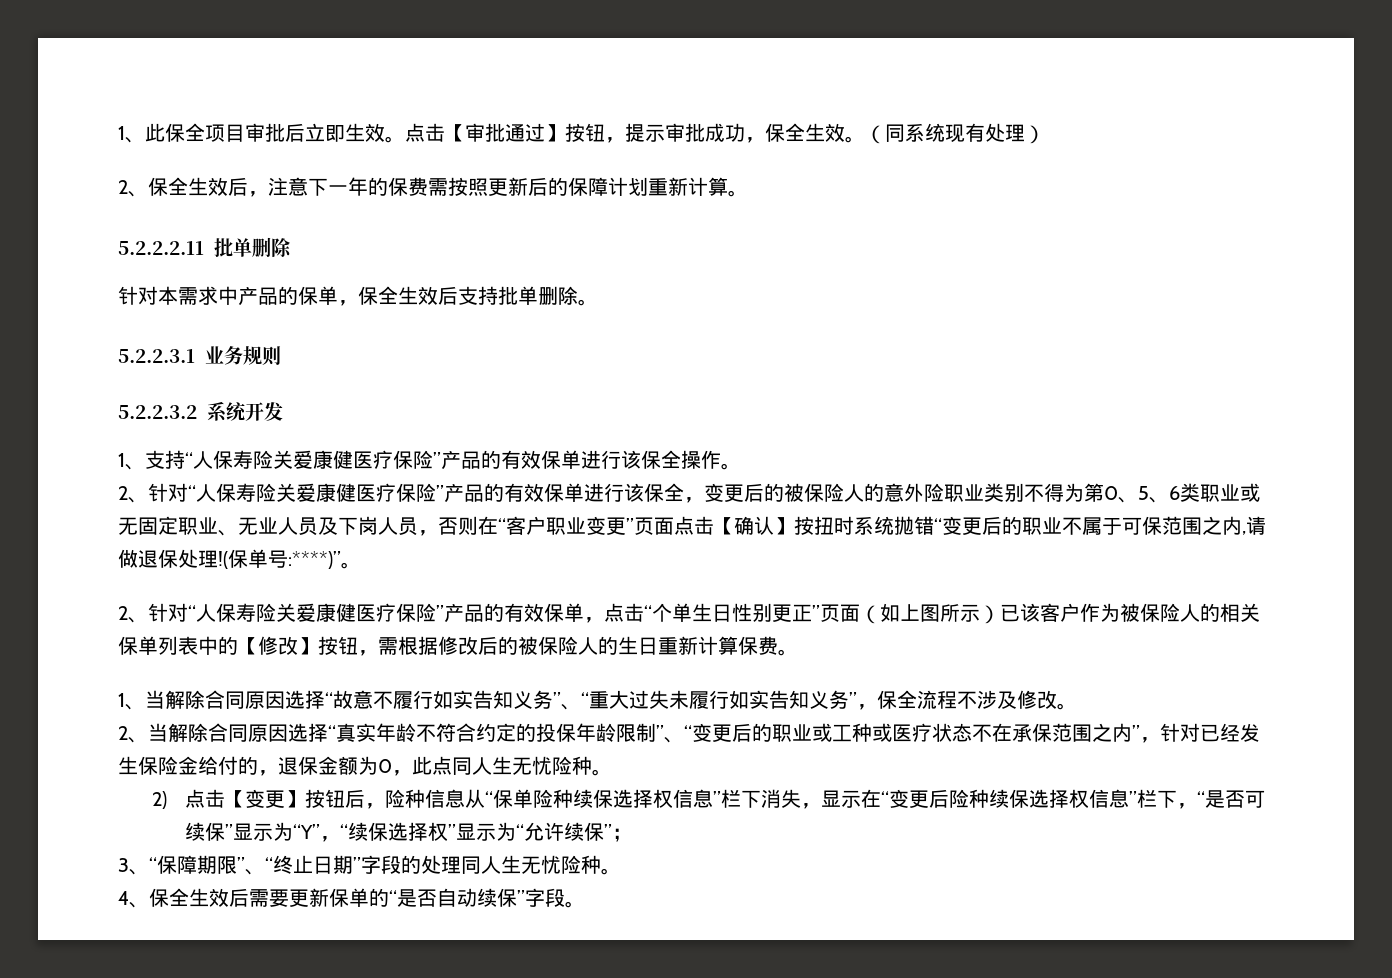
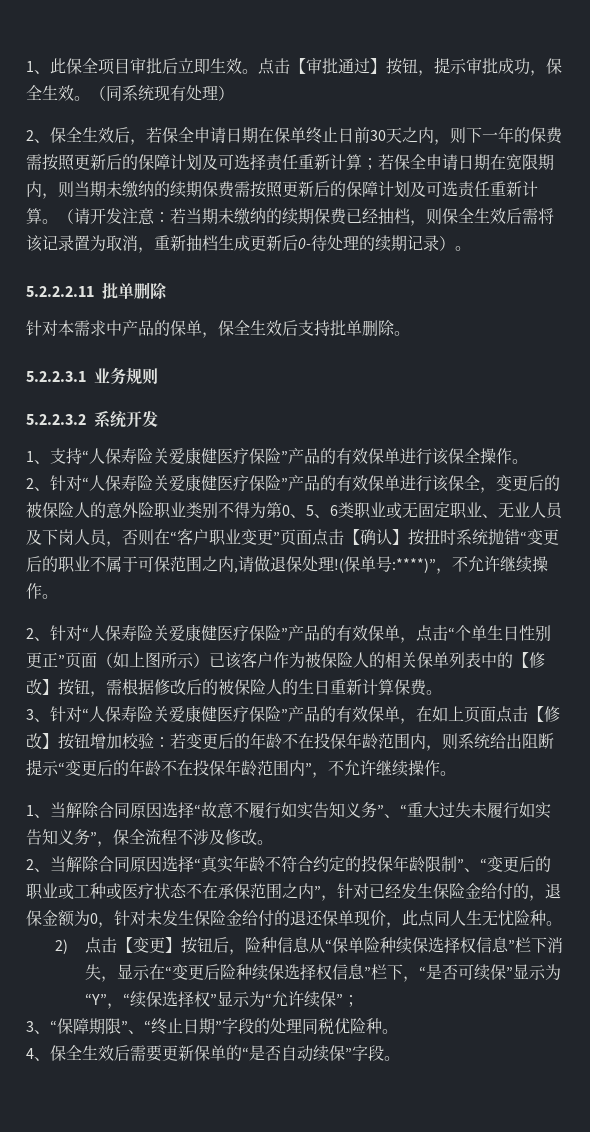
- 2、保全生效后，注意下一年的保费需按照更新后的保障计划重新计算。
+ 2、保全生效后，若保全申请日期在保单终止日前30天之内，则下一年的保费需按照更新后的保障计划及可选择责任重新计算；若保全申请日期在宽限期内，则当期未缴纳的续期保费需按照更新后的保障计划及可选责任重新计算。（请开发注意：若当期未缴纳的续期保费已经抽档，则保全生效后需将该记录置为取消，重新抽档生成更新后0-待处理的续期记录）。
- 2、针对“人保寿险关爱康健医疗保险”产品的有效保单进行该保全，变更后的被保险人的意外险职业类别不得为第0、5、6类职业或无固定职业、无业人员及下岗人员，否则在“客户职业变更”页面点击【确认】按扭时系统抛错“变更后的职业不属于可保范围之内,请做退保处理!(保单号:****)”。
+ 2、针对“人保寿险关爱康健医疗保险”产品的有效保单进行该保全，变更后的被保险人的意外险职业类别不得为第0、5、6类职业或无固定职业、无业人员及下岗人员，否则在“客户职业变更”页面点击【确认】按扭时系统抛错“变更后的职业不属于可保范围之内,请做退保处理!(保单号:****)”，不允许继续操作。
+ 3、针对“人保寿险关爱康健医疗保险”产品的有效保单，在如上页面点击【修改】按钮增加校验：若变更后的年龄不在投保年龄范围内，则系统给出阻断提示“变更后的年龄不在投保年龄范围内”，不允许继续操作。
- 2、当解除合同原因选择“真实年龄不符合约定的投保年龄限制”、“变更后的职业或工种或医疗状态不在承保范围之内”，针对已经发生保险金给付的，退保金额为0，此点同人生无忧险种。
+ 2、当解除合同原因选择“真实年龄不符合约定的投保年龄限制”、“变更后的职业或工种或医疗状态不在承保范围之内”，针对已经发生保险金给付的，退保金额为0，针对未发生保险金给付的退还保单现价，此点同人生无忧险种。
- 3、“保障期限”、“终止日期”字段的处理同人生无忧险种。
+ 3、“保障期限”、“终止日期”字段的处理同税优险种。

